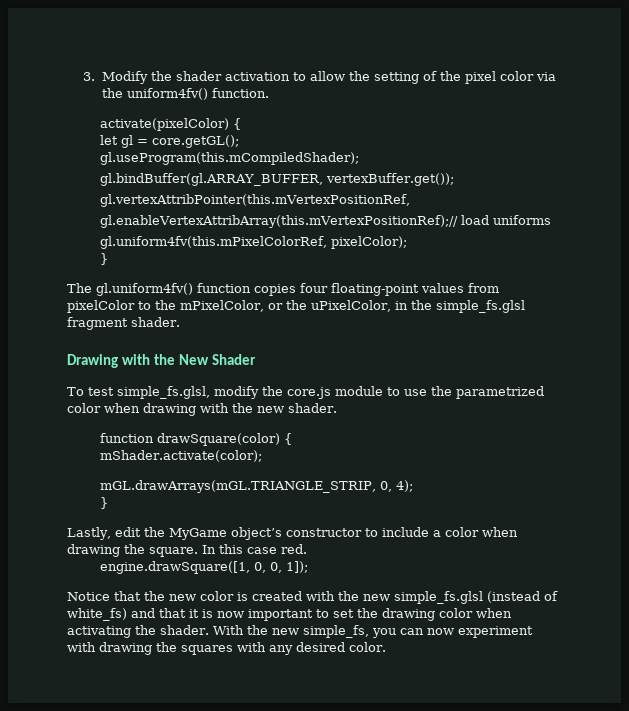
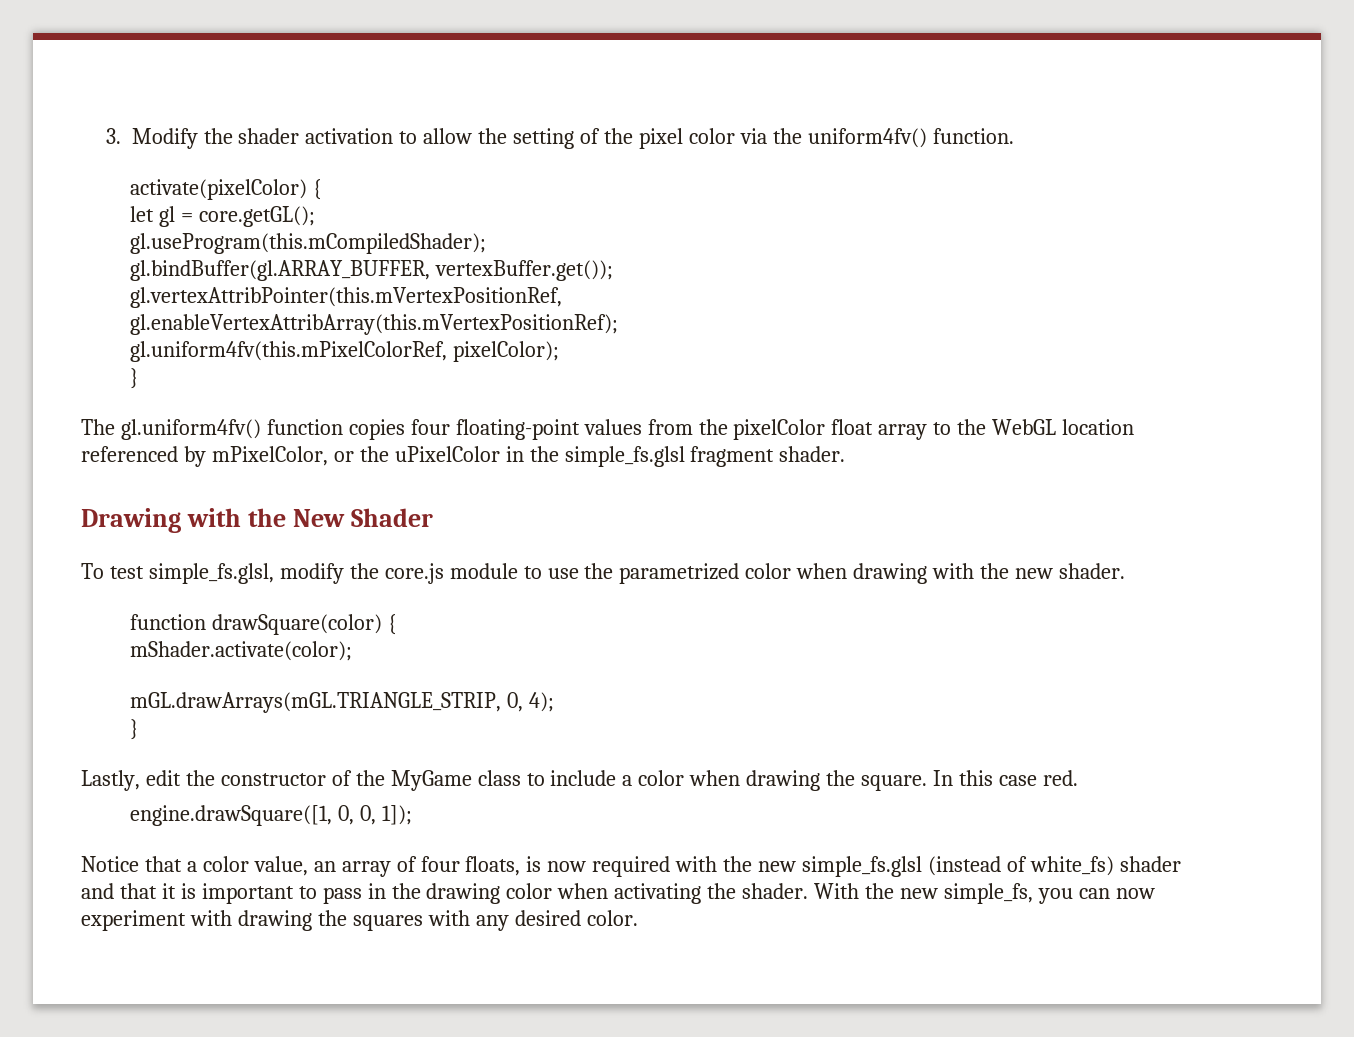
- gl.enableVertexAttribArray(this.mVertexPositionRef);// load uniforms
+ gl.enableVertexAttribArray(this.mVertexPositionRef);
- The gl.uniform4fv() function copies four floating-point values from pixelColor to the mPixelColor, or the uPixelColor, in the simple_fs.glsl fragment shader.
+ The gl.uniform4fv() function copies four floating-point values from the pixelColor float array to the WebGL location referenced by mPixelColor, or the uPixelColor in the simple_fs.glsl fragment shader.
- Lastly, edit the MyGame object’s constructor to include a color when drawing the square.
+ Lastly, edit the constructor of the MyGame class to include a color when drawing the square.
- Notice that the new color is created with the new simple_fs.glsl (instead of white_fs) and that it is now important to set the drawing color when activating the shader.
+ Notice that a color value, an array of four floats, is now required with the new simple_fs.glsl (instead of white_fs) shader and that it is important to pass in the drawing color when activating the shader.

